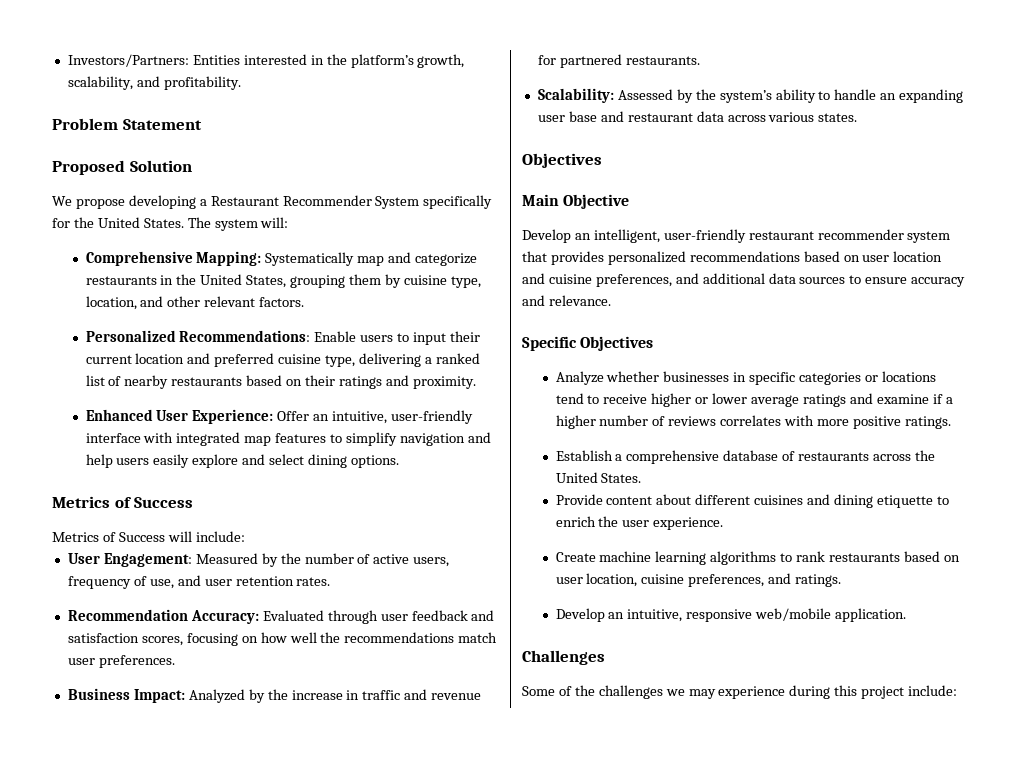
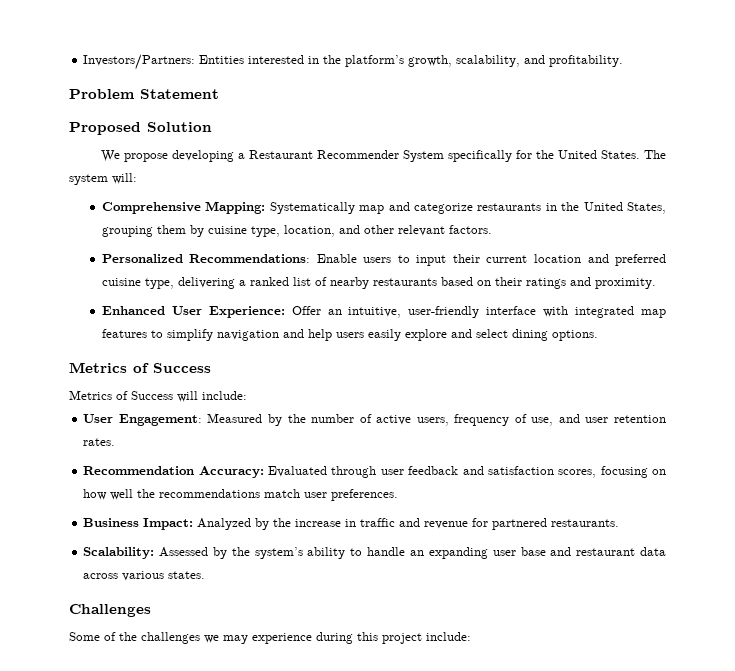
  Scalability: Assessed by the system’s ability to handle an expanding user base and restaurant data across various states.
- Objectives
- Main Objective
- Develop an intelligent, user-friendly restaurant recommender system that provides personalized recommendations based on user location and cuisine preferences, and additional data sources to ensure accuracy and relevance.
- Specific Objectives
- Analyze whether businesses in specific categories or locations tend to receive higher or lower average ratings and examine if a higher number of reviews correlates with more positive ratings.
- Establish a comprehensive database of restaurants across the United States.
- Provide content about different cuisines and dining etiquette to enrich the user experience.
- Create machine learning algorithms to rank restaurants based on user location, cuisine preferences, and ratings.
- Develop an intuitive, responsive web/mobile application.

